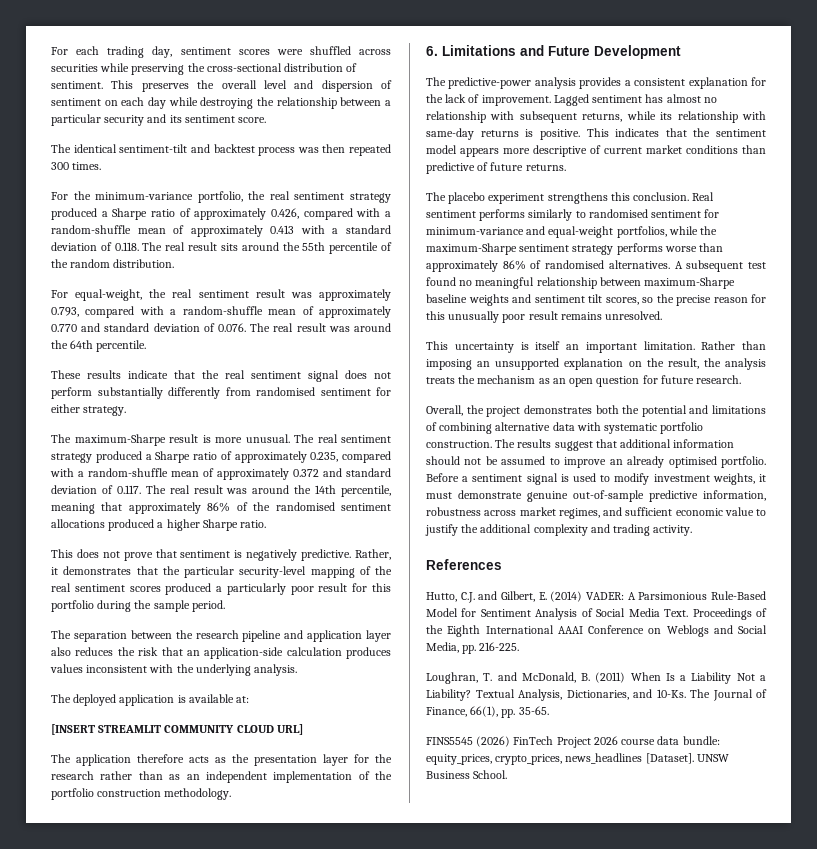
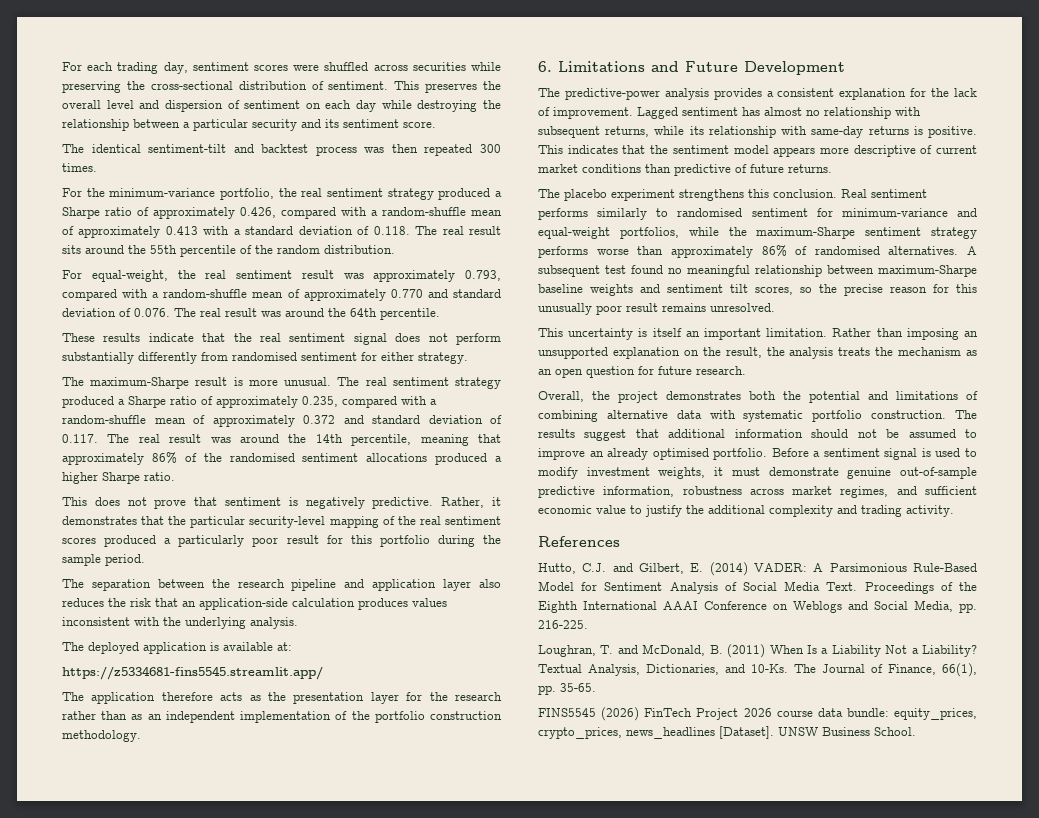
- [INSERT STREAMLIT COMMUNITY CLOUD URL]
+ https://z5334681-fins5545.streamlit.app/

